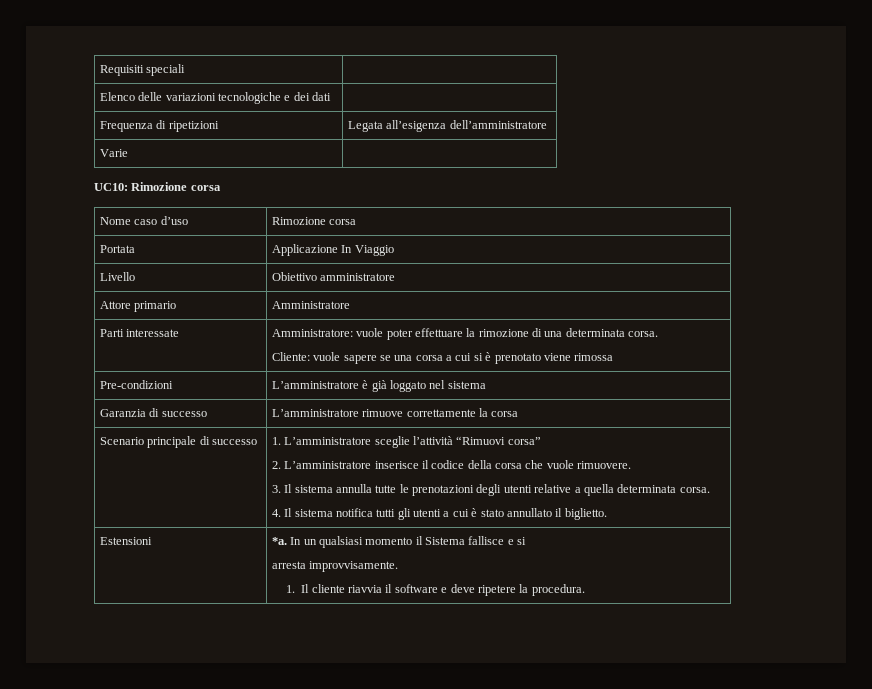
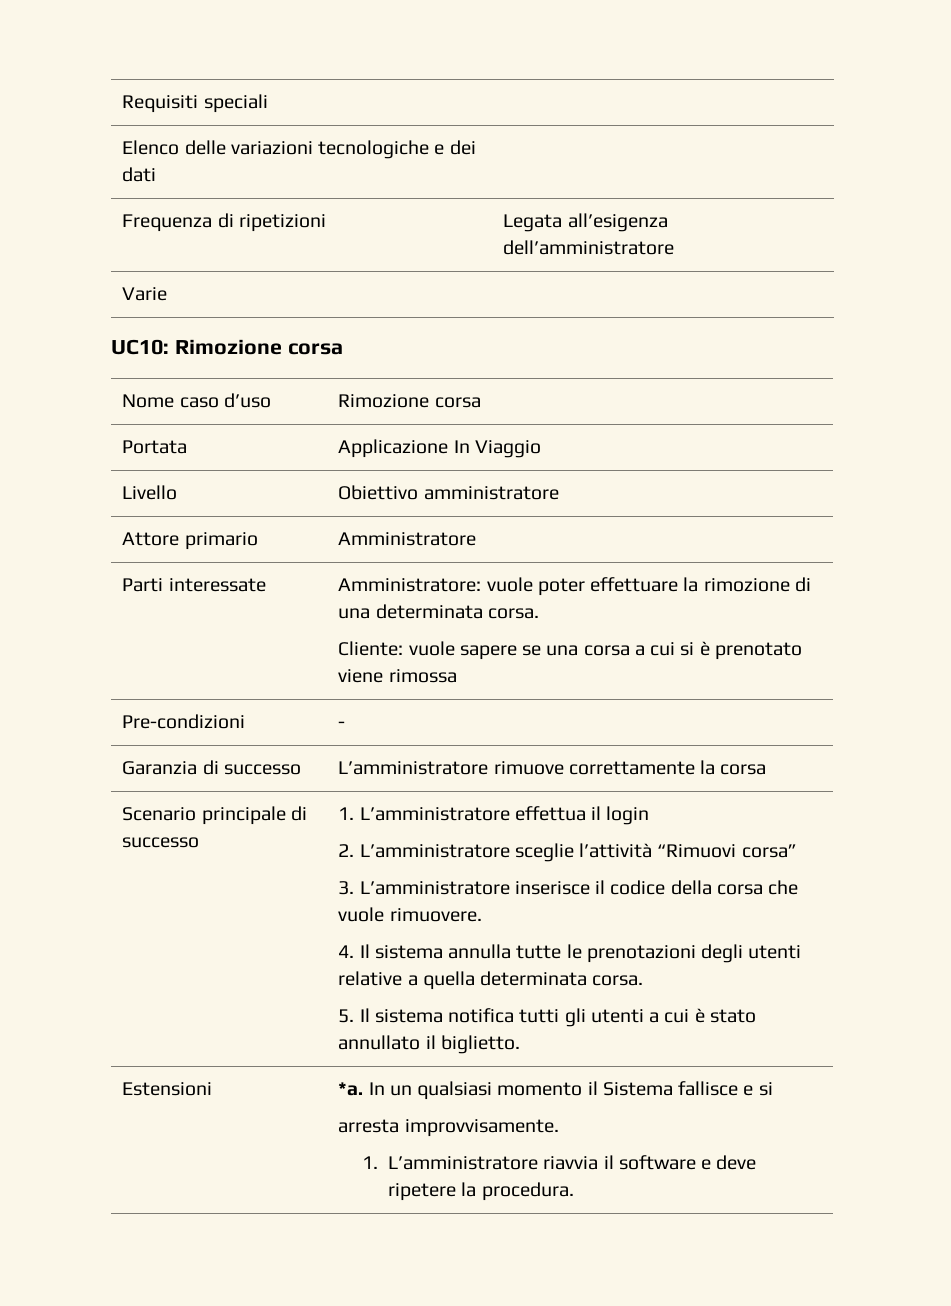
- Pre-condizioni | L’amministratore è già loggato nel sistema
+ Pre-condizioni | -
- 1. L’amministratore sceglie l’attività “Rimuovi corsa”
+ 1. L’amministratore effettua il login
+ 2. L’amministratore sceglie l’attività “Rimuovi corsa”
- 2. L’amministratore inserisce il codice della corsa che vuole rimuovere.
+ 3. L’amministratore inserisce il codice della corsa che vuole rimuovere.
- 3. Il sistema annulla tutte le prenotazioni degli utenti relative a quella determinata corsa.
+ 4. Il sistema annulla tutte le prenotazioni degli utenti relative a quella determinata corsa.
- 4. Il sistema notifica tutti gli utenti a cui è stato annullato il biglietto.
+ 5. Il sistema notifica tutti gli utenti a cui è stato annullato il biglietto.
  Estensioni | *a. In un qualsiasi momento il Sistema fallisce e si
  arresta improvvisamente.
- 1. Il cliente riavvia il software e deve ripetere la procedura.
+ 1. L’amministratore riavvia il software e deve ripetere la procedura.

